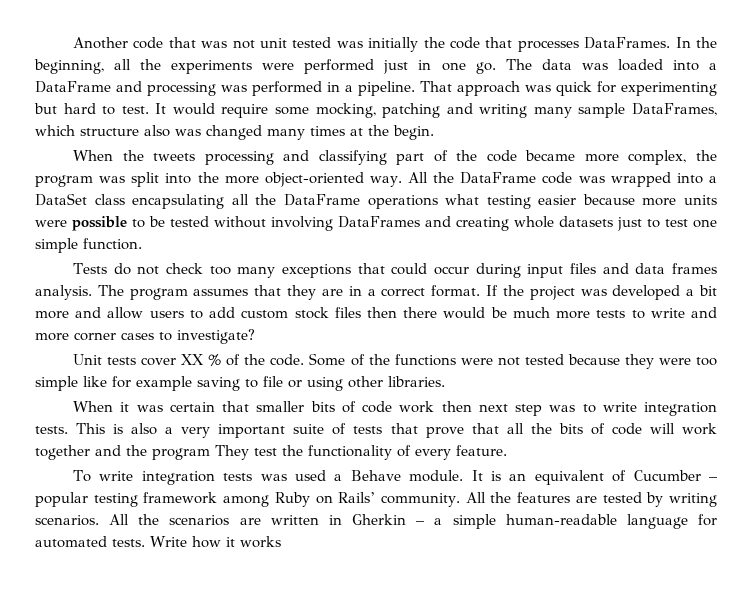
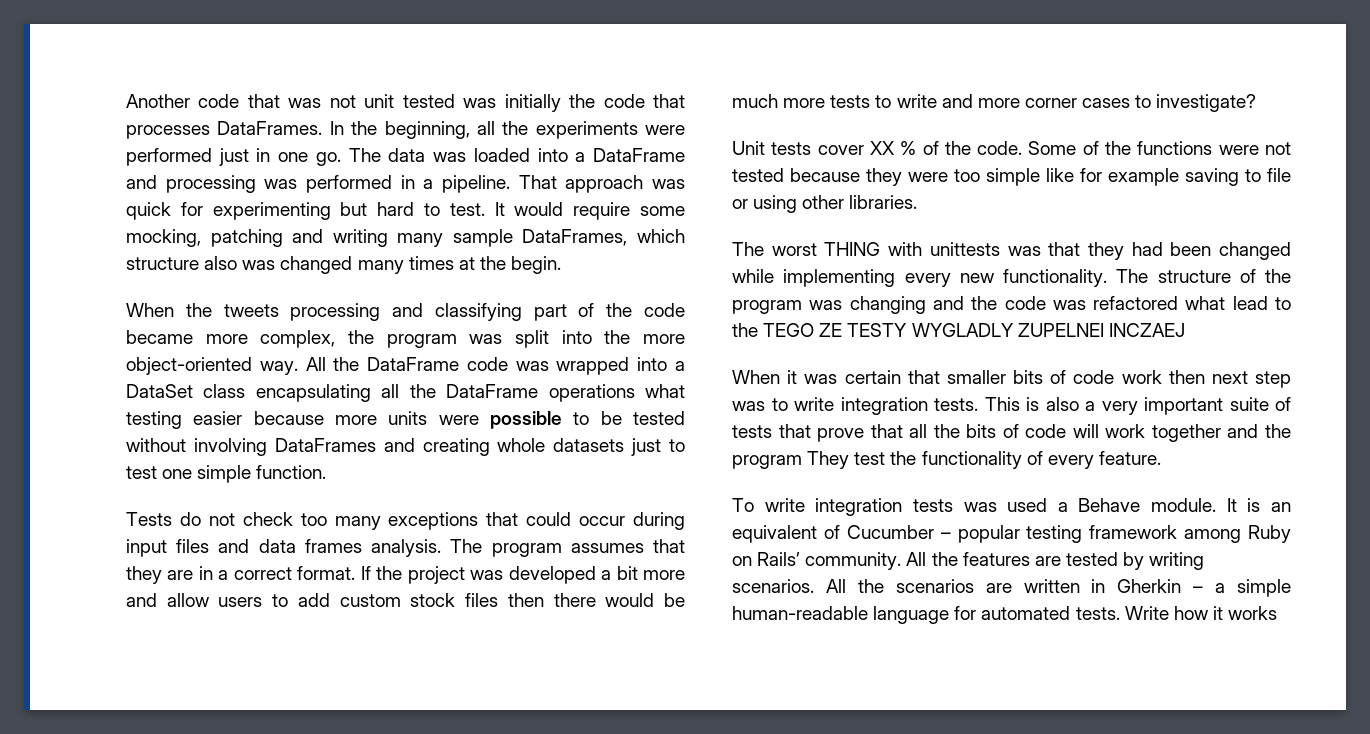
+ The worst THING with unittests was that they had been changed while implementing every new functionality. The structure of the program was changing and the code was refactored what lead to the TEGO ZE TESTY WYGLADLY ZUPELNEI INCZAEJ

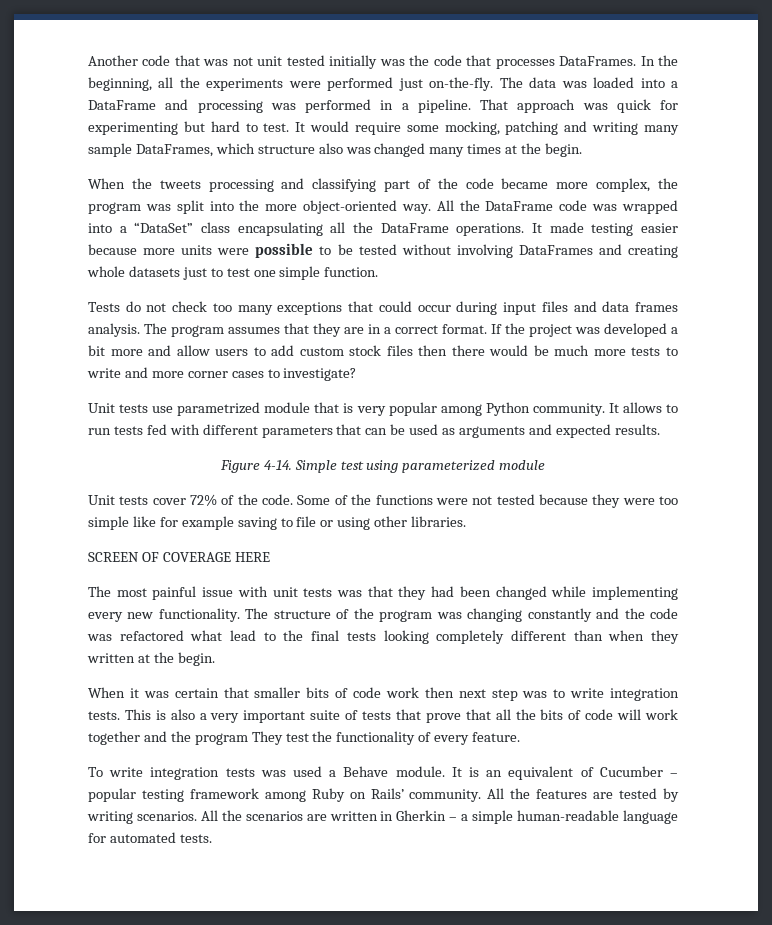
- Another code that was not unit tested was initially the code that processes DataFrames.
+ Another code that was not unit tested initially was the code that processes DataFrames.
- In the beginning, all the experiments were performed just in one go.
+ In the beginning, all the experiments were performed just on-the-fly.
- All the DataFrame code was wrapped into a DataSet class encapsulating all the DataFrame operations what testing easier because more units were possible to be tested without involving DataFrames and creating whole datasets just to test one simple function.
+ All the DataFrame code was wrapped into a “DataSet” class encapsulating all the DataFrame operations. It made testing easier because more units were possible to be tested without involving DataFrames and creating whole datasets just to test one simple function.
+ Unit tests use parametrized module that is very popular among Python community. It allows to run tests fed with different parameters that can be used as arguments and expected results.
+ Figure 4-14. Simple test using parameterized module
- Unit tests cover XX % of the code.
+ Unit tests cover 72% of the code.
- The worst THING with unittests was that they had been changed while implementing every new functionality.
+ SCREEN OF COVERAGE HERE
+ The most painful issue with unit tests was that they had been changed while implementing every new functionality.
- The structure of the program was changing and the code was refactored what lead to the TEGO ZE TESTY WYGLADLY ZUPELNEI INCZAEJ
+ The structure of the program was changing constantly and the code was refactored what lead to the final tests looking completely different than when they written at the begin.
- Write how it works

